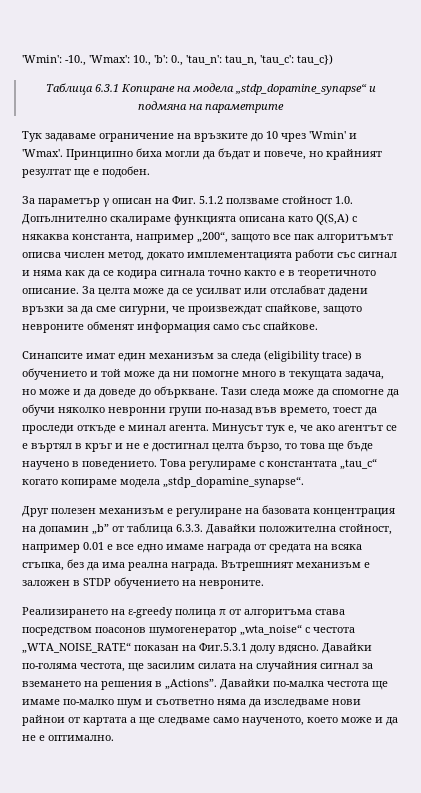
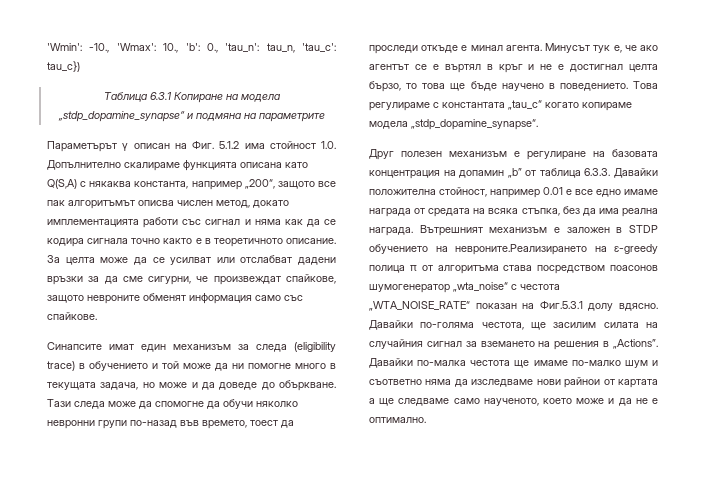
- Тук задаваме ограничение на връзките до 10 чрез 'Wmin' и 'Wmax'. Принципно биха могли да бъдат и повече, но крайният резултат ще е подобен.
- За параметър γ описан на Фиг. 5.1.2 ползваме стойност 1.0. Допълнително скалираме функцията описана като Q(S,A) с някаква константа, например „200“, защото все пак алгоритъмът описва числен метод, докато имплементацията работи със сигнал и няма как да се кодира сигнала точно както е в теоретичното описание.
+ Параметърът γ описан на Фиг. 5.1.2 има стойност 1.0. Допълнително скалираме функцията описана като Q(S,A) с някаква константа, например „200“, защото все пак алгоритъмът описва числен метод, докато имплементацията работи със сигнал и няма как да се кодира сигнала точно както е в теоретичното описание.
- Вътрешният механизъм е заложен в STDP обучението на невроните.
- Реализирането на ε-greedy полица π от алгоритъма става посредством поасонов шумогенератор „wta_noise“ с честота „WTA_NOISE_RATE“ показан на Фиг.5.3.1 долу вдясно.
+ Вътрешният механизъм е заложен в STDP обучението на невроните.Реализирането на ε-greedy полица π от алгоритъма става посредством поасонов шумогенератор „wta_noise“ с честота „WTA_NOISE_RATE“ показан на Фиг.5.3.1 долу вдясно.

